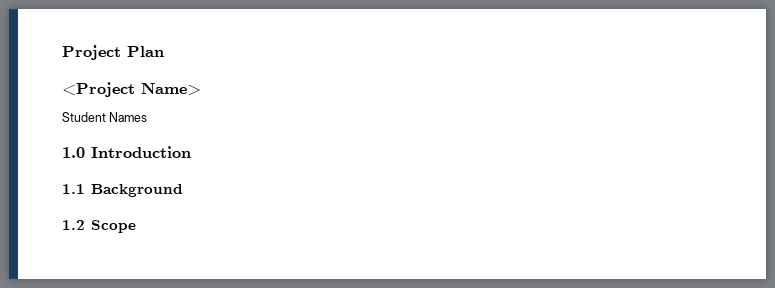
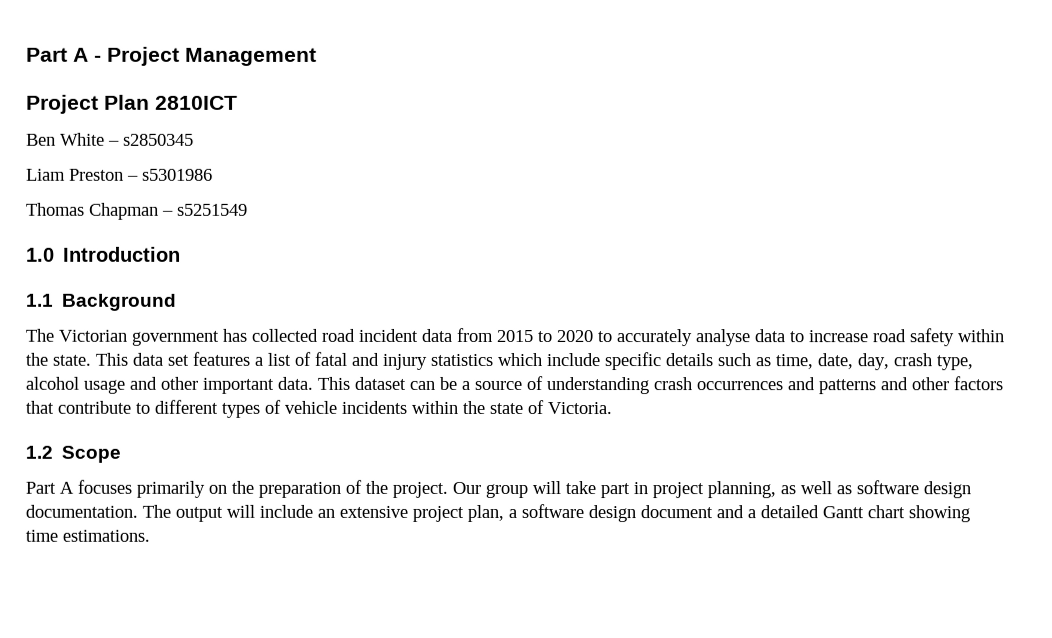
- Project Plan
- <Project Name>
- Student Names
+ Part A - Project Management
+ Project Plan 2810ICT
+ Ben White – s2850345
+ Liam Preston – s5301986
+ Thomas Chapman – s5251549
  1.0 Introduction
  1.1 Background
+ The Victorian government has collected road incident data from 2015 to 2020 to accurately analyse data to increase road safety within the state. This data set features a list of fatal and injury statistics which include specific details such as time, date, day, crash type, alcohol usage and other important data. This dataset can be a source of understanding crash occurrences and patterns and other factors that contribute to different types of vehicle incidents within the state of Victoria.
  1.2 Scope
+ Part A focuses primarily on the preparation of the project. Our group will take part in project planning, as well as software design documentation. The output will include an extensive project plan, a software design document and a detailed Gantt chart showing time estimations.

